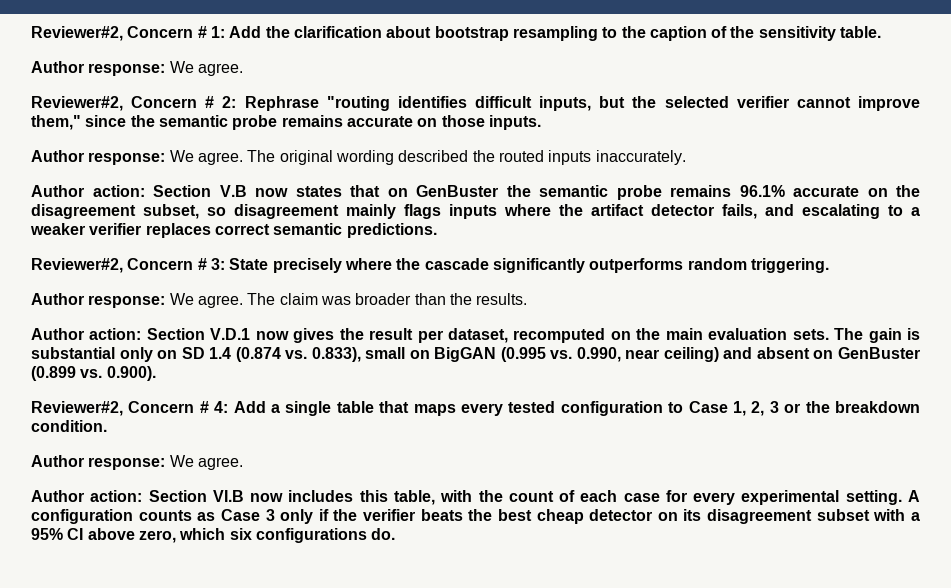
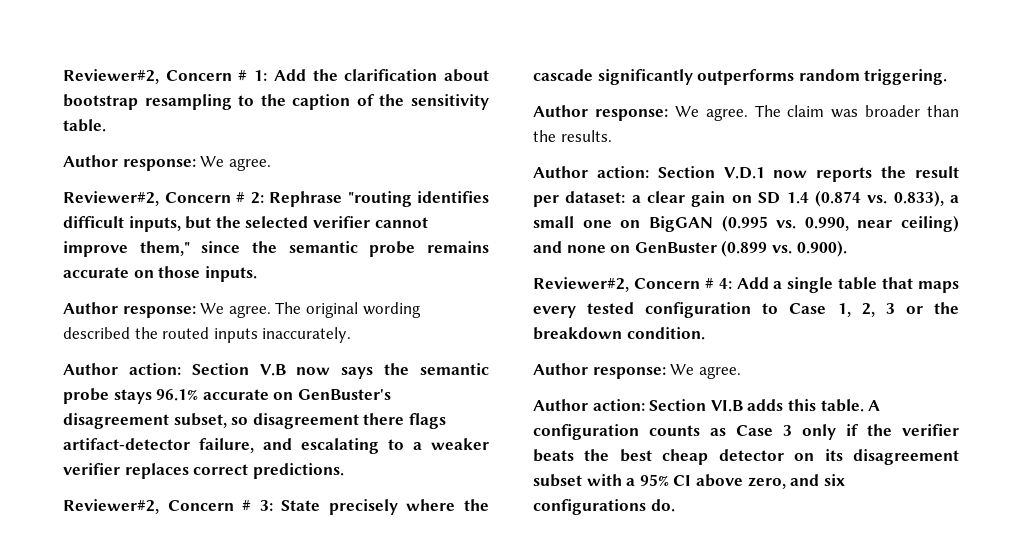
- Author action: Section V.B now states that on GenBuster the semantic probe remains 96.1% accurate on the disagreement subset, so disagreement mainly flags inputs where the artifact detector fails, and escalating to a weaker verifier replaces correct semantic predictions.
+ Author action: Section V.B now says the semantic probe stays 96.1% accurate on GenBuster's disagreement subset, so disagreement there flags artifact-detector failure, and escalating to a weaker verifier replaces correct predictions.
- Author action: Section V.D.1 now gives the result per dataset, recomputed on the main evaluation sets. The gain is substantial only on SD 1.4 (0.874 vs. 0.833), small on BigGAN (0.995 vs. 0.990, near ceiling) and absent on GenBuster (0.899 vs. 0.900).
+ Author action: Section V.D.1 now reports the result per dataset: a clear gain on SD 1.4 (0.874 vs. 0.833), a small one on BigGAN (0.995 vs. 0.990, near ceiling) and none on GenBuster (0.899 vs. 0.900).
- Author action: Section VI.B now includes this table, with the count of each case for every experimental setting.
+ Author action: Section VI.B adds this table.
- A configuration counts as Case 3 only if the verifier beats the best cheap detector on its disagreement subset with a 95% CI above zero, which six configurations do.
+ A configuration counts as Case 3 only if the verifier beats the best cheap detector on its disagreement subset with a 95% CI above zero, and six configurations do.

